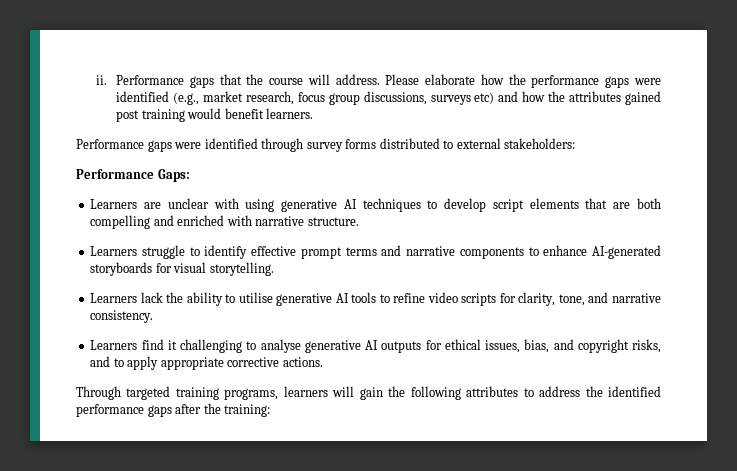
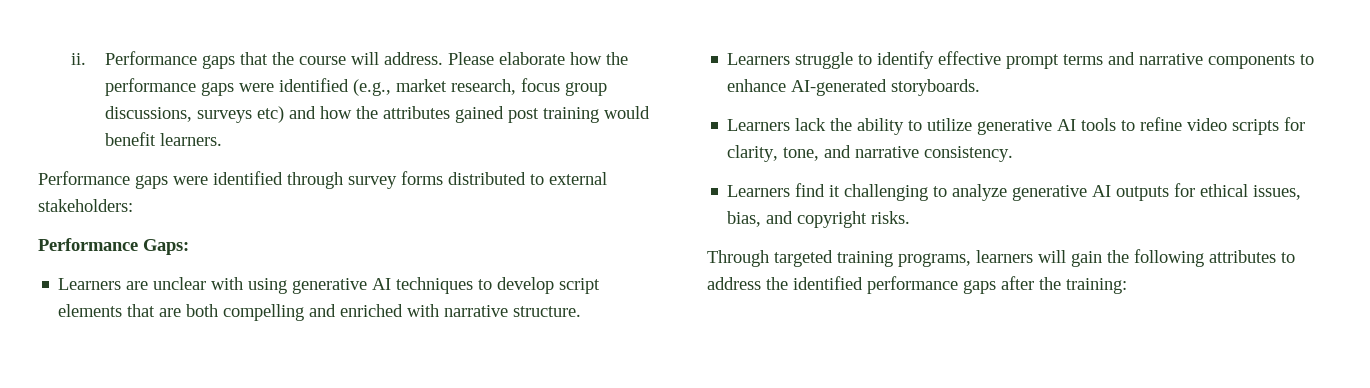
- Learners struggle to identify effective prompt terms and narrative components to enhance AI-generated storyboards for visual storytelling.
+ Learners struggle to identify effective prompt terms and narrative components to enhance AI-generated storyboards.
- Learners lack the ability to utilise generative AI tools to refine video scripts for clarity, tone, and narrative consistency.
+ Learners lack the ability to utilize generative AI tools to refine video scripts for clarity, tone, and narrative consistency.
- Learners find it challenging to analyse generative AI outputs for ethical issues, bias, and copyright risks, and to apply appropriate corrective actions.
+ Learners find it challenging to analyze generative AI outputs for ethical issues, bias, and copyright risks.

